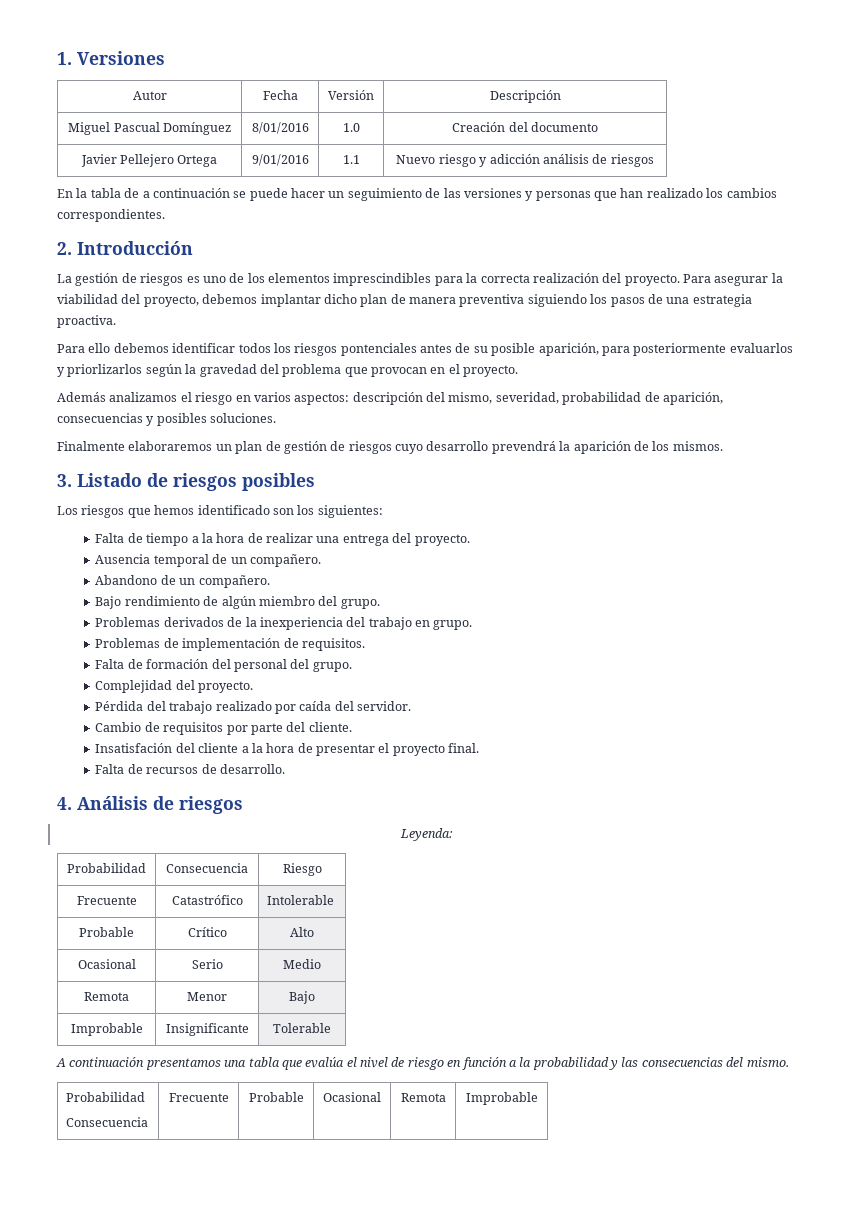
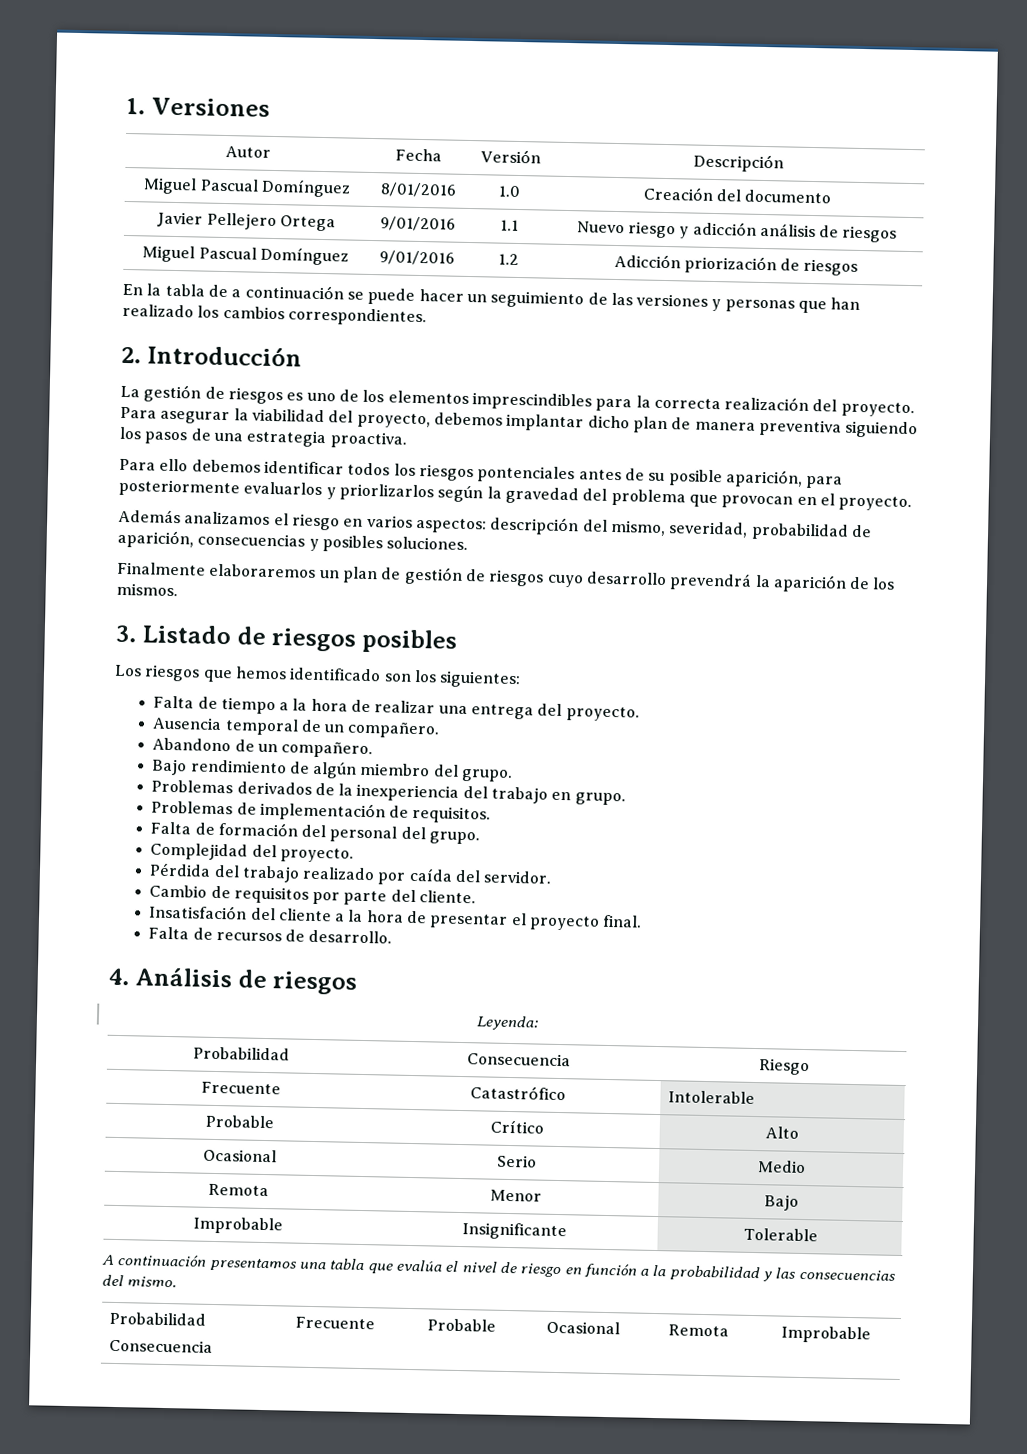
+ Miguel Pascual Domínguez | 9/01/2016 | 1.2 | Adicción priorización de riesgos

